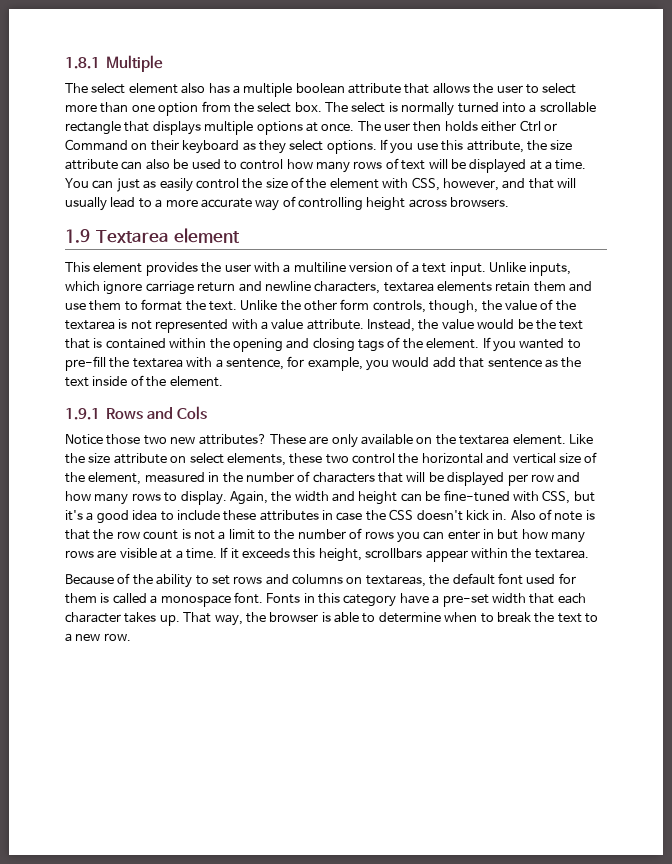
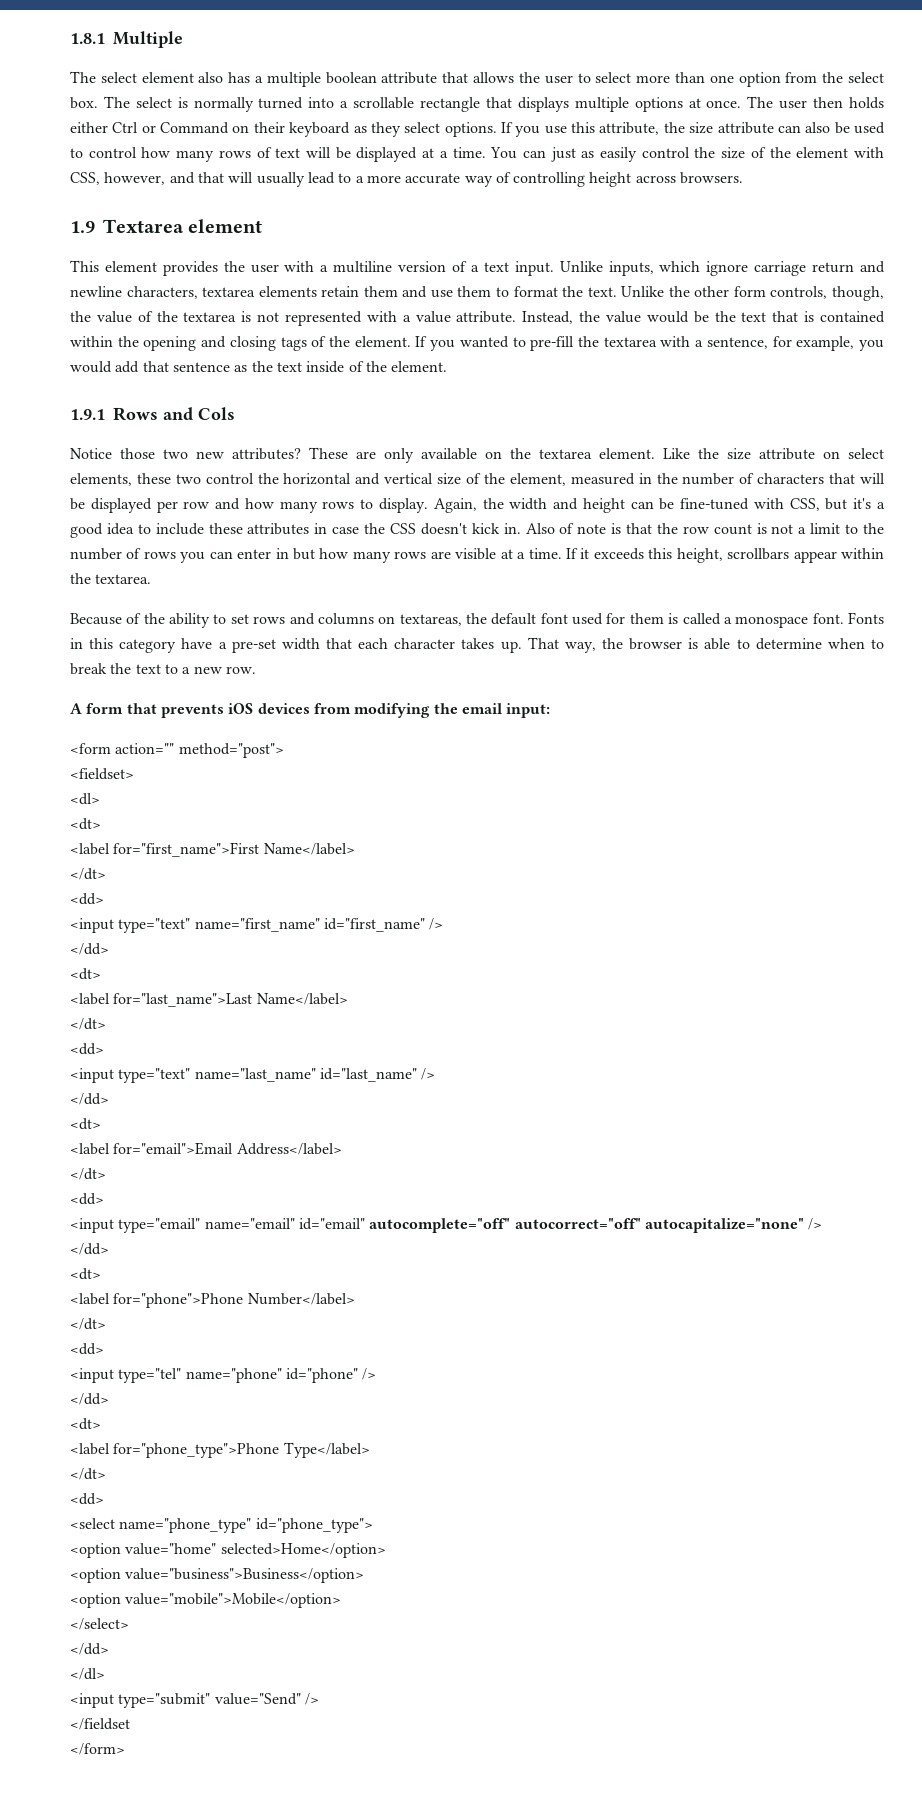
+ A form that prevents iOS devices from modifying the email input:
+ <form action="" method="post">
+ <fieldset>
+ <dl>
+ <dt>
+ <label for="first_name">First Name</label>
+ </dt>
+ <dd>
+ <input type="text" name="first_name" id="first_name" />
+ </dd>
+ <dt>
+ <label for="last_name">Last Name</label>
+ </dt>
+ <dd>
+ <input type="text" name="last_name" id="last_name" />
+ </dd>
+ <dt>
+ <label for="email">Email Address</label>
+ </dt>
+ <dd>
+ <input type="email" name="email" id="email" autocomplete="off" autocorrect="off" autocapitalize="none" />
+ </dd>
+ <dt>
+ <label for="phone">Phone Number</label>
+ </dt>
+ <dd>
+ <input type="tel" name="phone" id="phone" />
+ </dd>
+ <dt>
+ <label for="phone_type">Phone Type</label>
+ </dt>
+ <dd>
+ <select name="phone_type" id="phone_type">
+ <option value="home" selected>Home</option>
+ <option value="business">Business</option>
+ <option value="mobile">Mobile</option>
+ </select>
+ </dd>
+ </dl>
+ <input type="submit" value="Send" />
+ </fieldset
+ </form>

